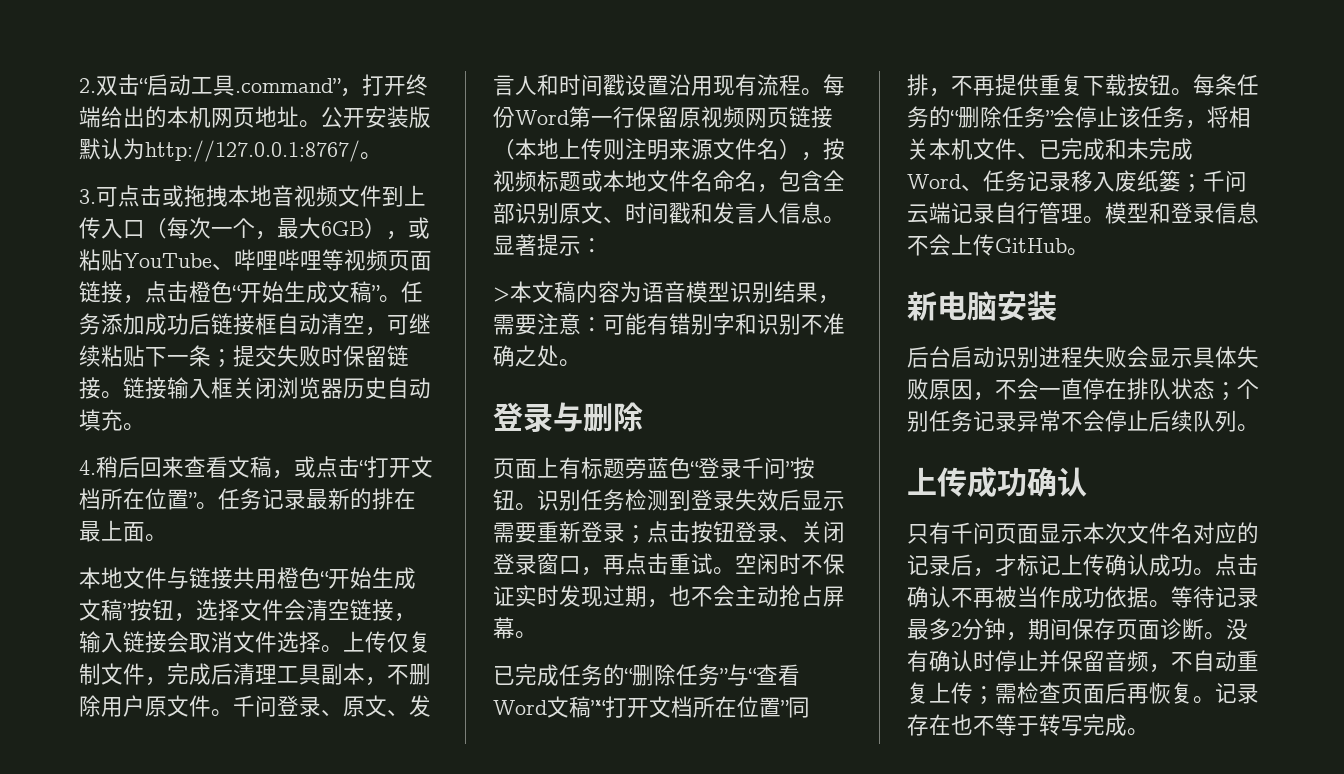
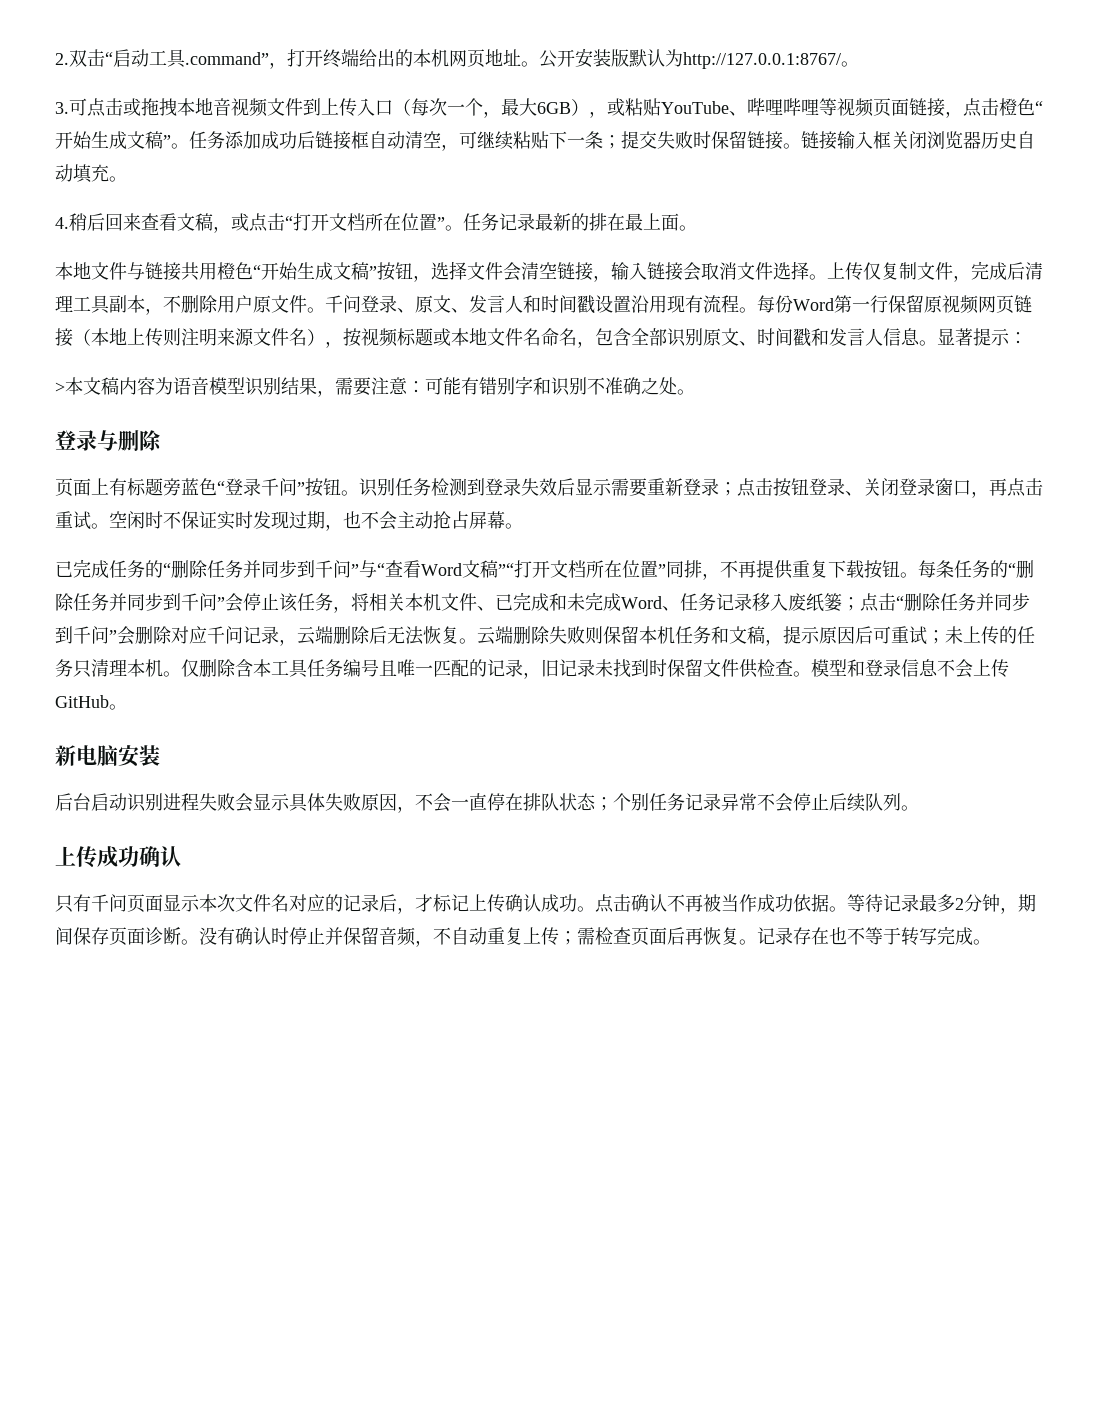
- 已完成任务的“删除任务”与“查看Word文稿”“打开文档所在位置”同排，不再提供重复下载按钮。
+ 已完成任务的“删除任务并同步到千问”与“查看Word文稿”“打开文档所在位置”同排，不再提供重复下载按钮。
- 每条任务的“删除任务”会停止该任务，将相关本机文件、已完成和未完成Word、任务记录移入废纸篓；千问云端记录自行管理。
+ 每条任务的“删除任务并同步到千问”会停止该任务，将相关本机文件、已完成和未完成Word、任务记录移入废纸篓；点击“删除任务并同步到千问”会删除对应千问记录，云端删除后无法恢复。云端删除失败则保留本机任务和文稿，提示原因后可重试；未上传的任务只清理本机。仅删除含本工具任务编号且唯一匹配的记录，旧记录未找到时保留文件供检查。

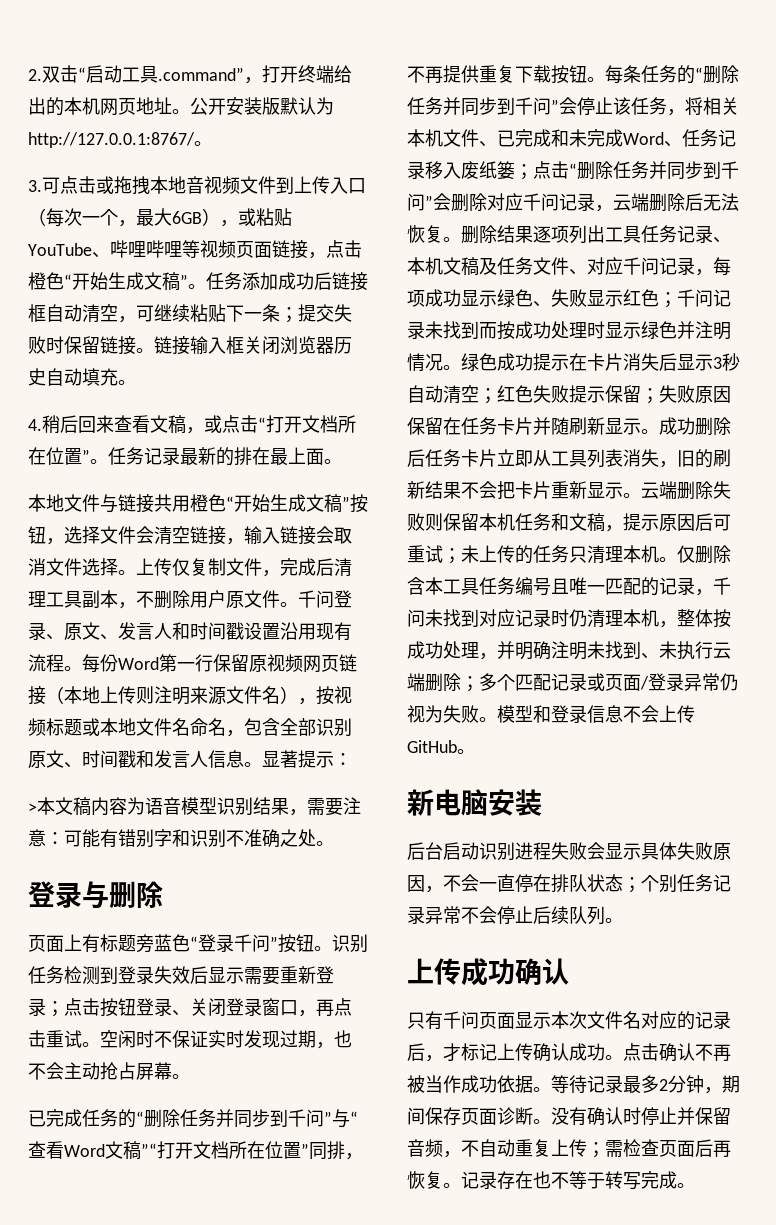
+ 删除结果逐项列出工具任务记录、本机文稿及任务文件、对应千问记录，每项成功显示绿色、失败显示红色；千问记录未找到而按成功处理时显示绿色并注明情况。绿色成功提示在卡片消失后显示3秒自动清空；红色失败提示保留；失败原因保留在任务卡片并随刷新显示。成功删除后任务卡片立即从工具列表消失，旧的刷新结果不会把卡片重新显示。
- 仅删除含本工具任务编号且唯一匹配的记录，旧记录未找到时保留文件供检查。
+ 仅删除含本工具任务编号且唯一匹配的记录，千问未找到对应记录时仍清理本机，整体按成功处理，并明确注明未找到、未执行云端删除；多个匹配记录或页面/登录异常仍视为失败。

